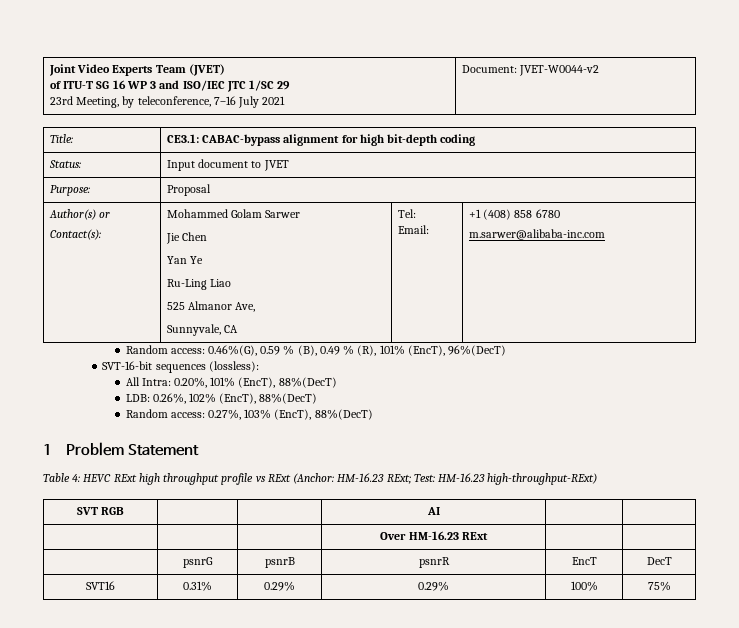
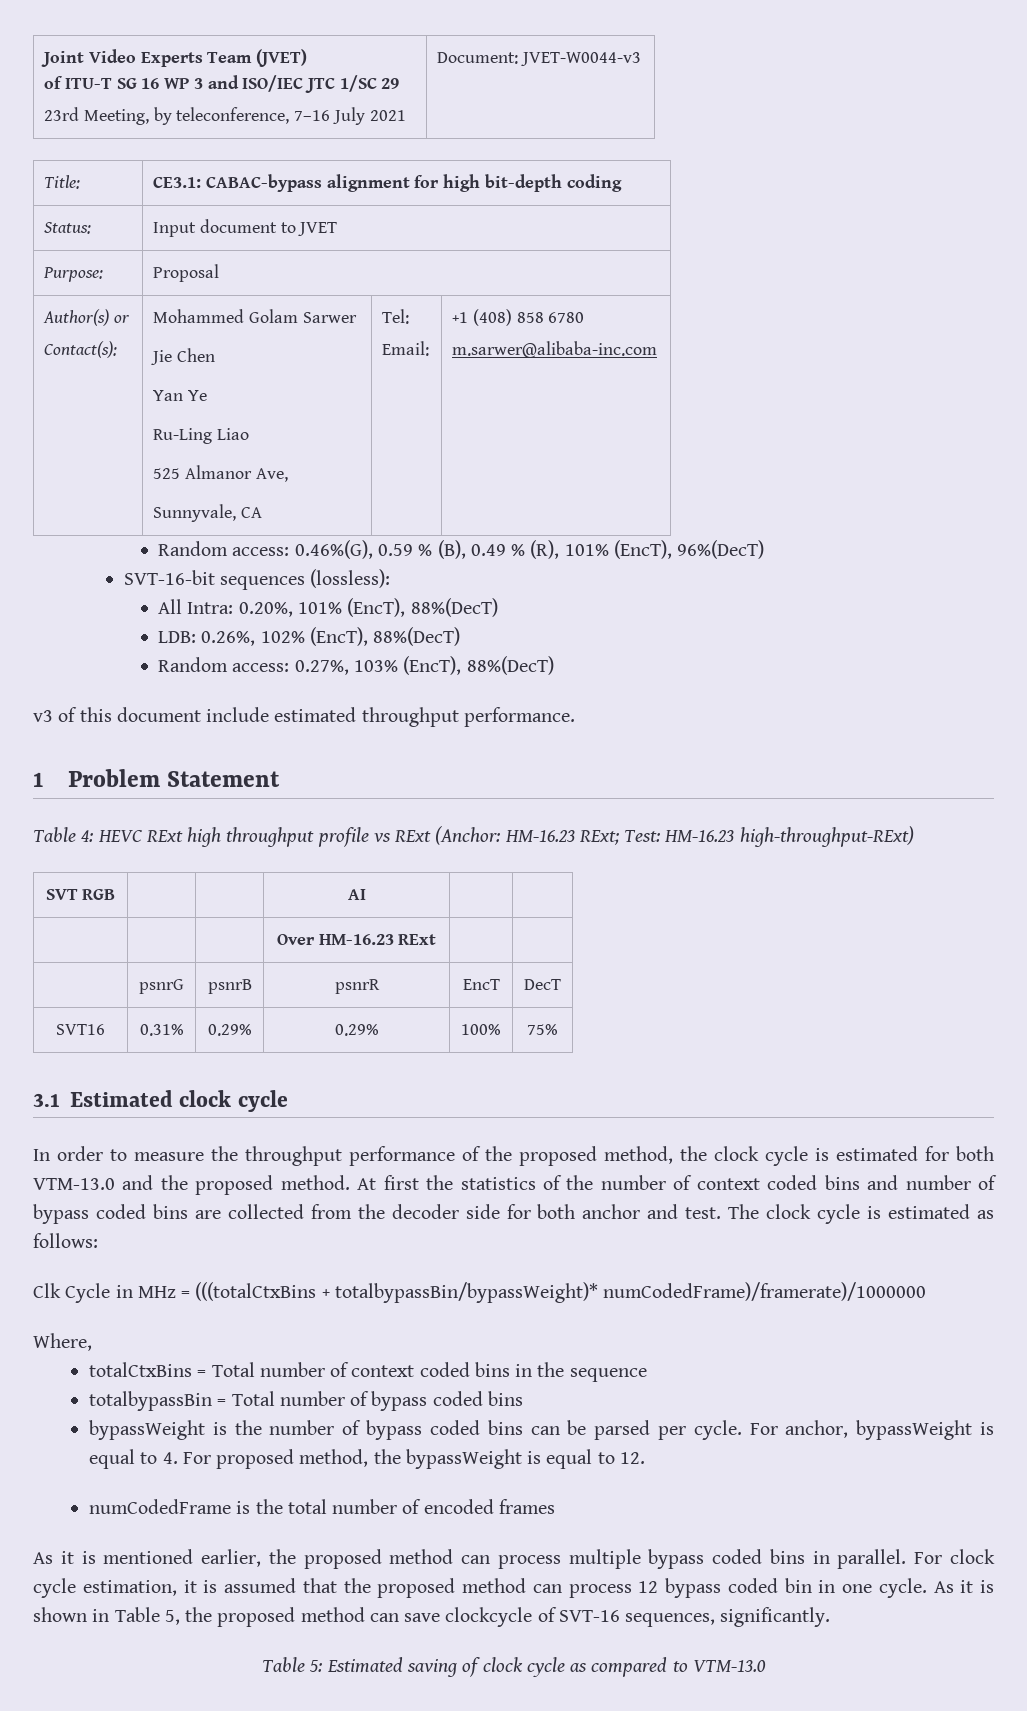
  Joint Video Experts Team (JVET)
  of ITU-T SG 16 WP 3 and ISO/IEC JTC 1/SC 29
- 23rd Meeting, by teleconference, 7–16 July 2021 | Document: JVET-W0044-v2
+ 23rd Meeting, by teleconference, 7–16 July 2021 | Document: JVET-W0044-v3
+ v3 of this document include estimated throughput performance.
+ 3.1 Estimated clock cycle
+ In order to measure the throughput performance of the proposed method, the clock cycle is estimated for both VTM-13.0 and the proposed method. At first the statistics of the number of context coded bins and number of bypass coded bins are collected from the decoder side for both anchor and test. The clock cycle is estimated as follows:
+ Clk Cycle in MHz = (((totalCtxBins + totalbypassBin/bypassWeight)* numCodedFrame)/framerate)/1000000
+ Where,
+ totalCtxBins = Total number of context coded bins in the sequence
+ totalbypassBin = Total number of bypass coded bins
+ bypassWeight is the number of bypass coded bins can be parsed per cycle. For anchor, bypassWeight is equal to 4. For proposed method, the bypassWeight is equal to 12.
+ numCodedFrame is the total number of encoded frames
+ As it is mentioned earlier, the proposed method can process multiple bypass coded bins in parallel. For clock cycle estimation, it is assumed that the proposed method can process 12 bypass coded bin in one cycle. As it is shown in Table 5, the proposed method can save clockcycle of SVT-16 sequences, significantly.
+ Table 5: Estimated saving of clock cycle as compared to VTM-13.0

